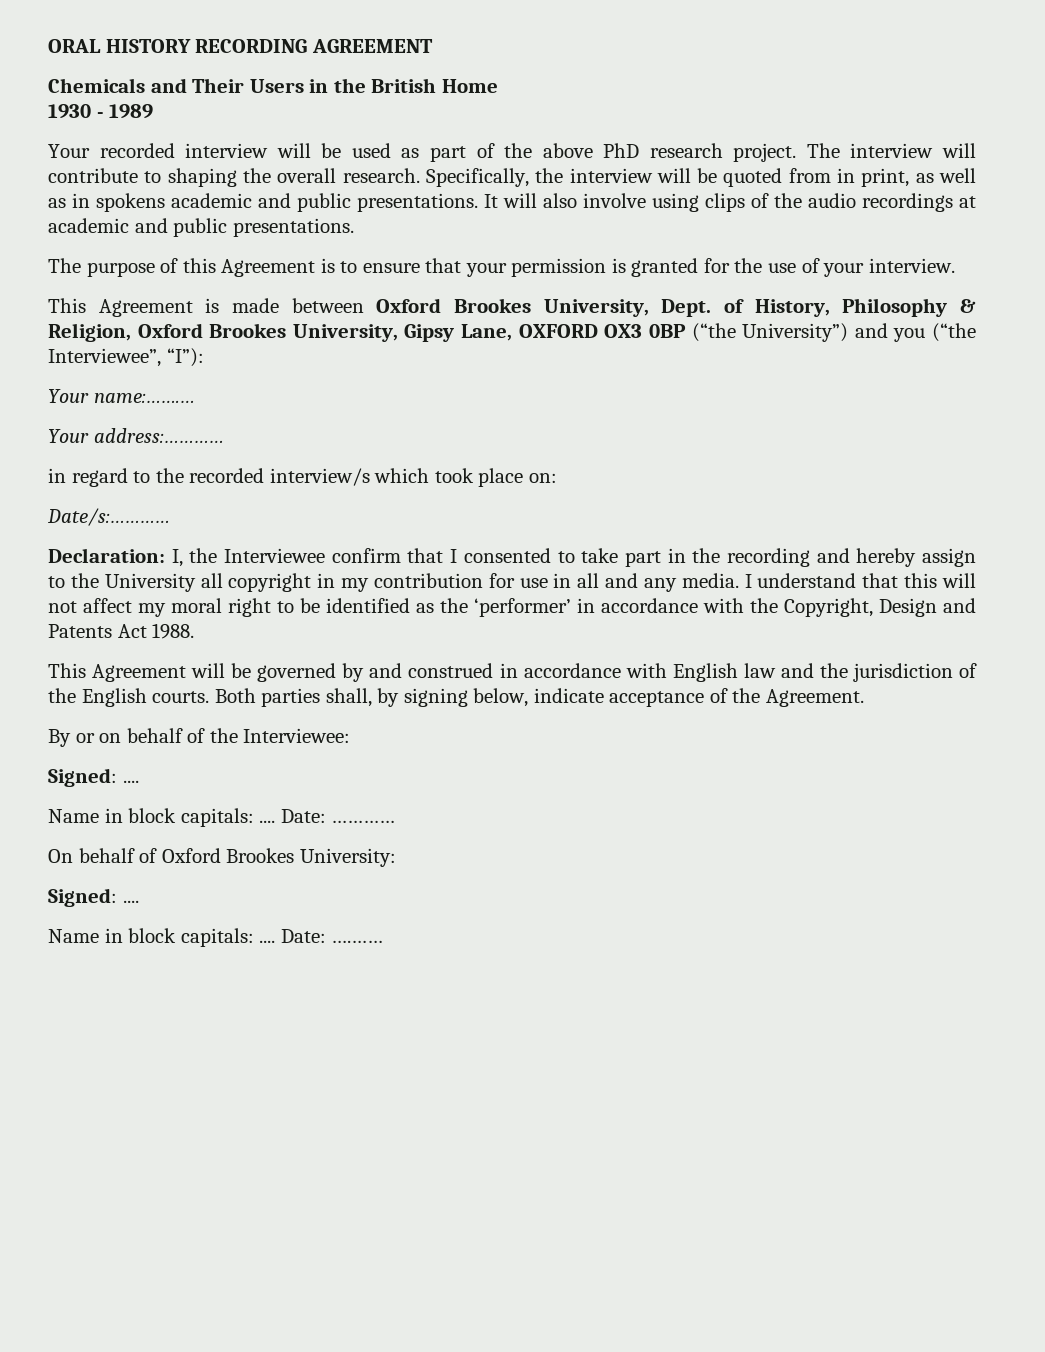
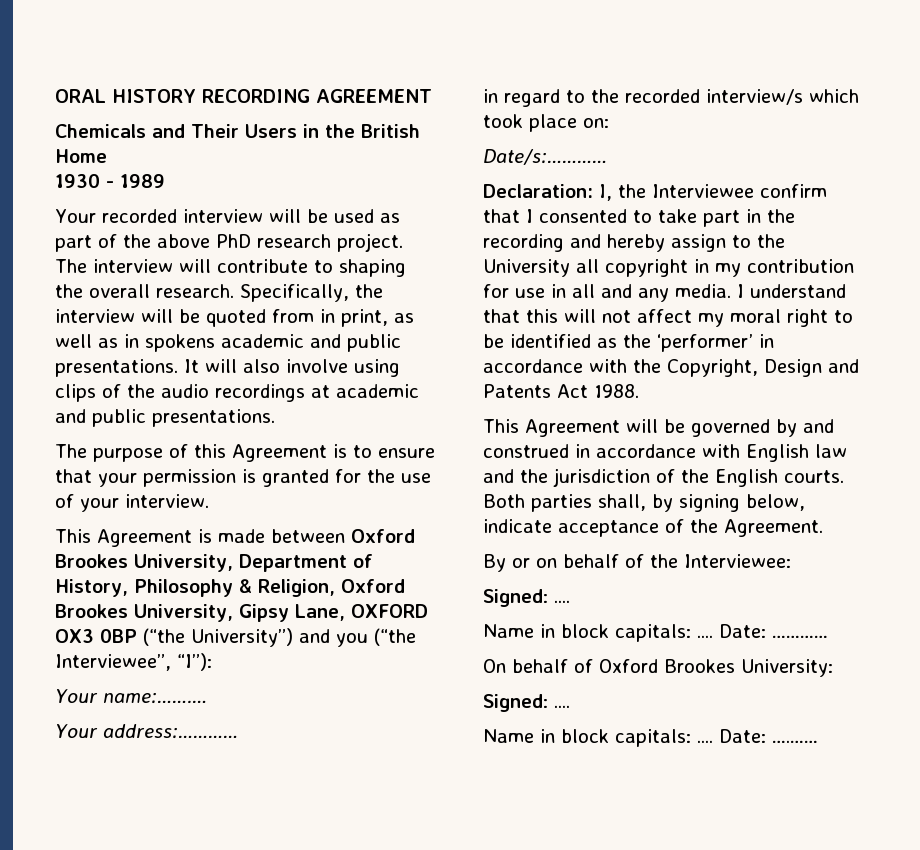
- This Agreement is made between Oxford Brookes University, Dept. of History, Philosophy & Religion, Oxford Brookes University, Gipsy Lane, OXFORD OX3 0BP (“the University”) and you (“the Interviewee”, “I”):
+ This Agreement is made between Oxford Brookes University, Department of History, Philosophy & Religion, Oxford Brookes University, Gipsy Lane, OXFORD OX3 0BP (“the University”) and you (“the Interviewee”, “I”):

